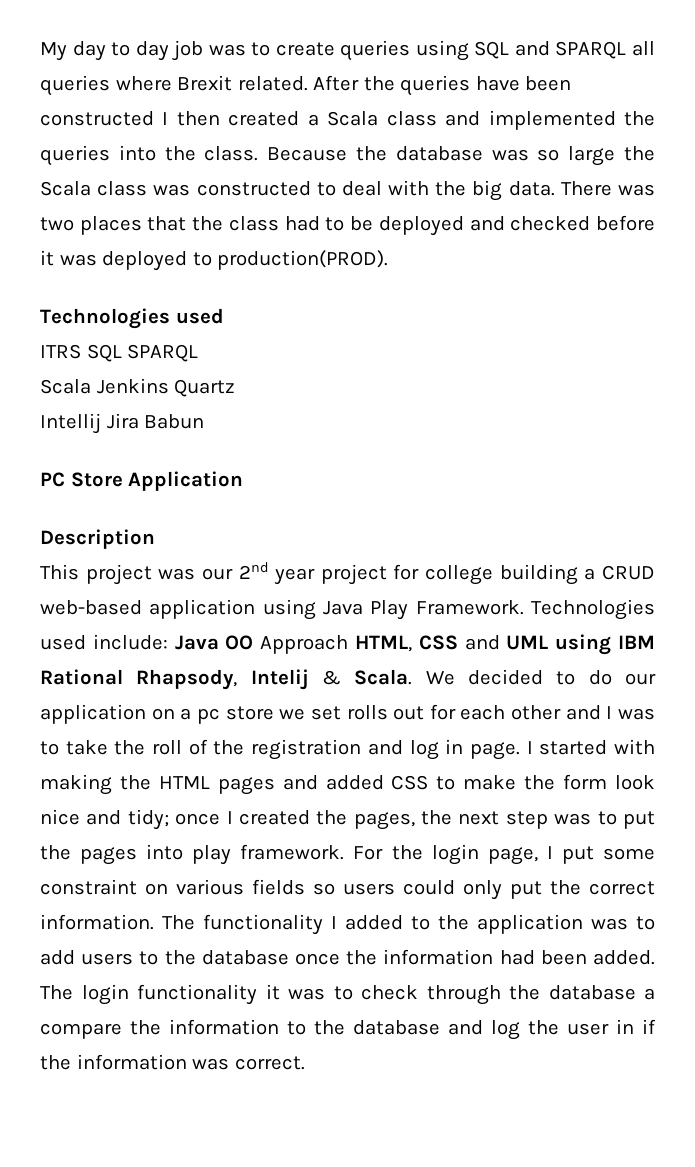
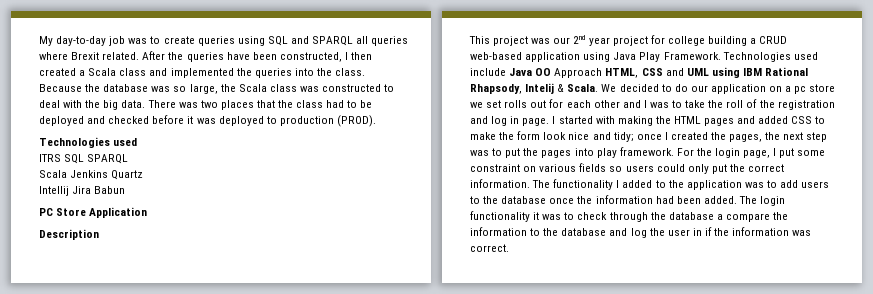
- My day to day job was to create queries using SQL and SPARQL all queries where Brexit related.
+ My day-to-day job was to create queries using SQL and SPARQL all queries where Brexit related.
- After the queries have been constructed I then created a Scala class and implemented the queries into the class.
+ After the queries have been constructed, I then created a Scala class and implemented the queries into the class.
- Because the database was so large the Scala class was constructed to deal with the big data.
+ Because the database was so large, the Scala class was constructed to deal with the big data.
- There was two places that the class had to be deployed and checked before it was deployed to production(PROD).
+ There was two places that the class had to be deployed and checked before it was deployed to production (PROD).
- Technologies used include: Java OO Approach HTML, CSS and UML using IBM Rational Rhapsody, Intelij & Scala.
+ Technologies used include Java OO Approach HTML, CSS and UML using IBM Rational Rhapsody, Intelij & Scala.

